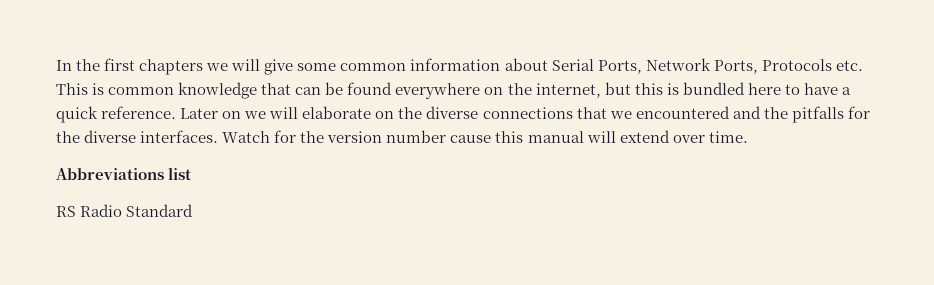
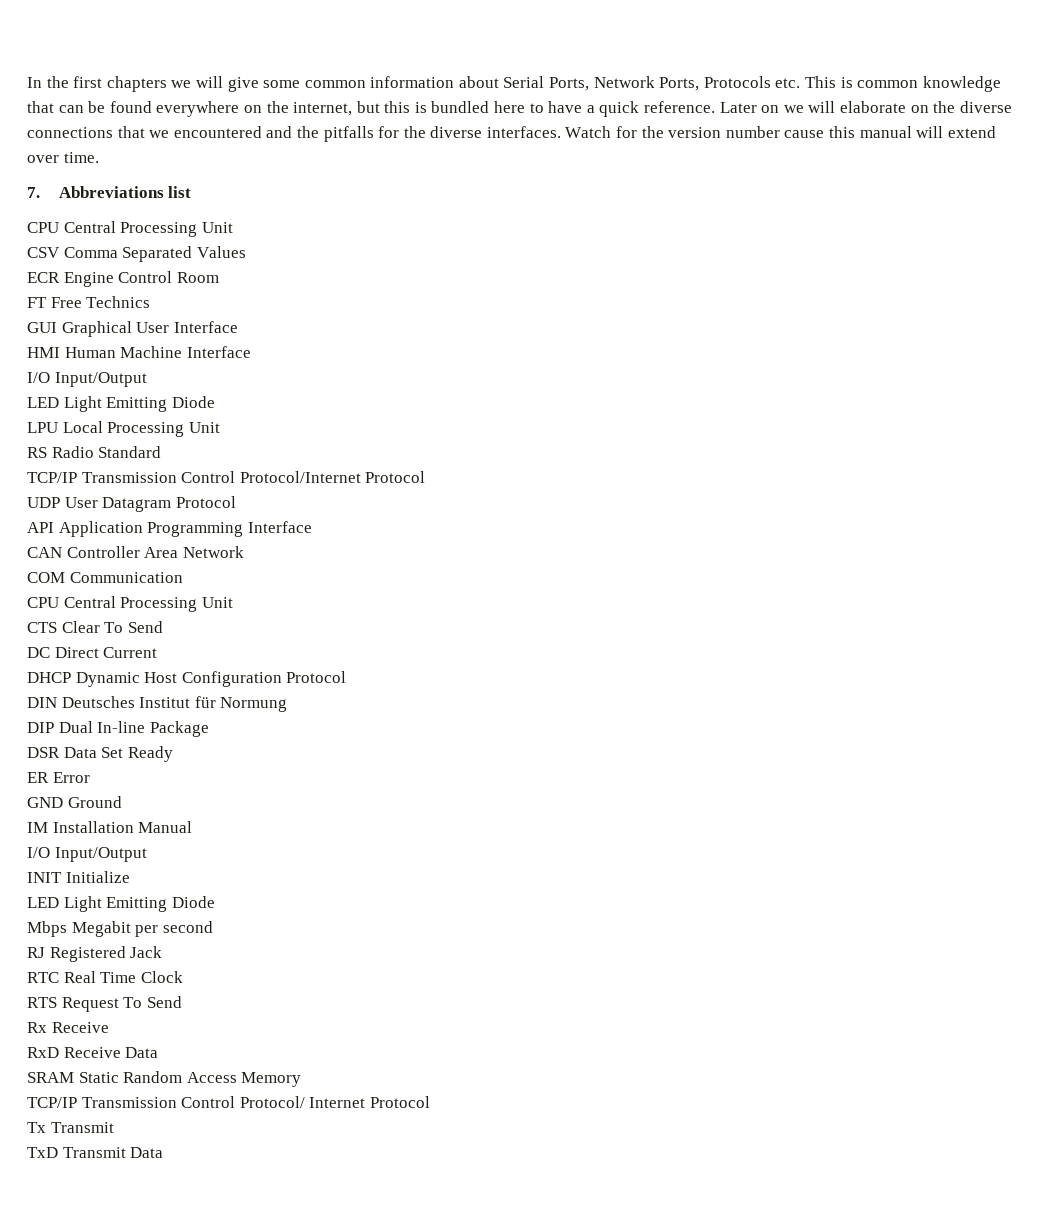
- Abbreviations list
+ 7. Abbreviations list
+ CPU Central Processing Unit
+ CSV Comma Separated Values
+ ECR Engine Control Room
+ FT Free Technics
+ GUI Graphical User Interface
+ HMI Human Machine Interface
+ I/O Input/Output
+ LED Light Emitting Diode
+ LPU Local Processing Unit
  RS Radio Standard
+ TCP/IP Transmission Control Protocol/Internet Protocol
+ UDP User Datagram Protocol
+ API Application Programming Interface
+ CAN Controller Area Network
+ COM Communication
+ CPU Central Processing Unit
+ CTS Clear To Send
+ DC Direct Current
+ DHCP Dynamic Host Configuration Protocol
+ DIN Deutsches Institut für Normung
+ DIP Dual In-line Package
+ DSR Data Set Ready
+ ER Error
+ GND Ground
+ IM Installation Manual
+ I/O Input/Output
+ INIT Initialize
+ LED Light Emitting Diode
+ Mbps Megabit per second
+ RJ Registered Jack
+ RTC Real Time Clock
+ RTS Request To Send
+ Rx Receive
+ RxD Receive Data
+ SRAM Static Random Access Memory
+ TCP/IP Transmission Control Protocol/ Internet Protocol
+ Tx Transmit
+ TxD Transmit Data

